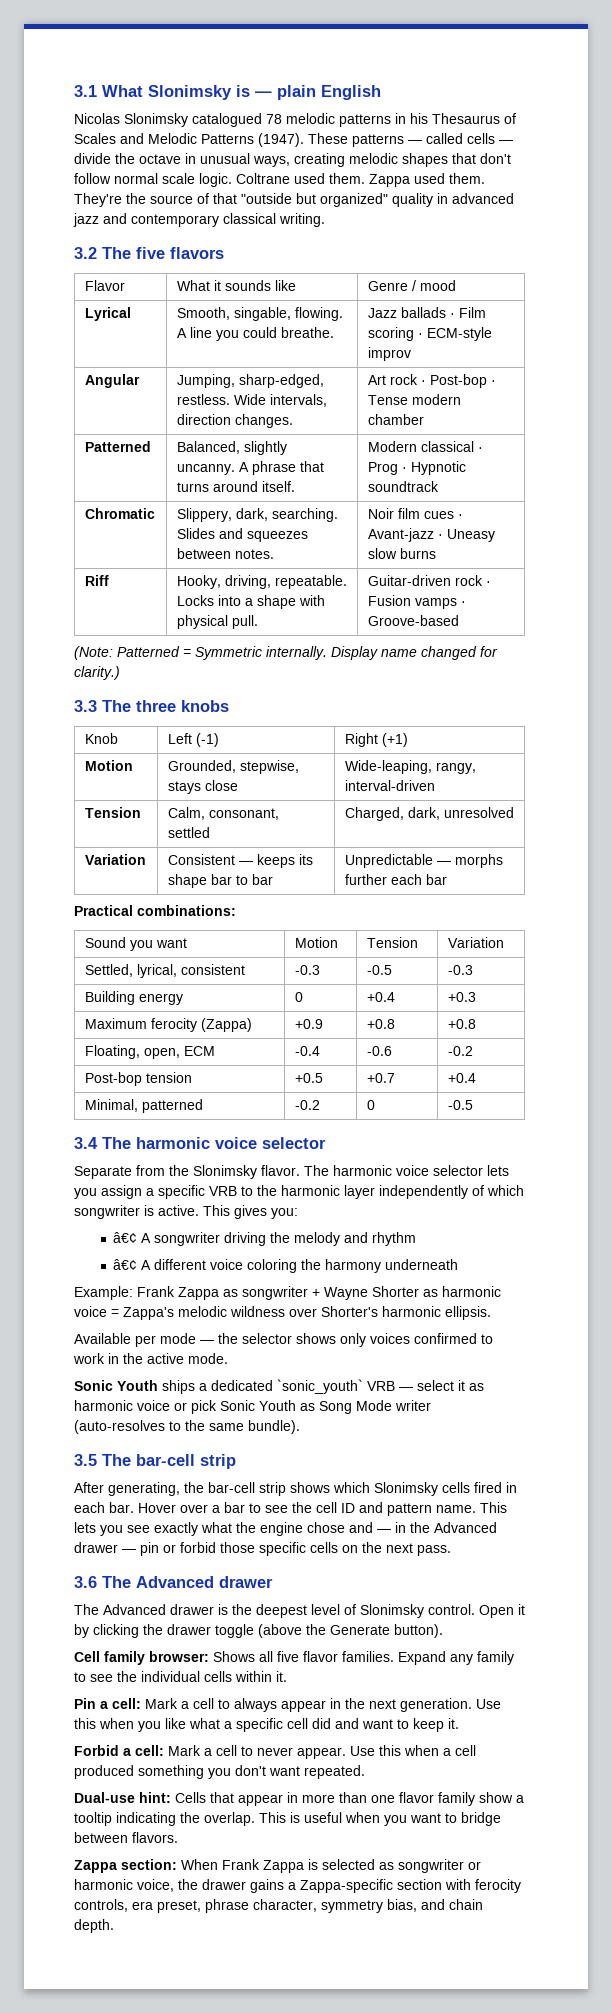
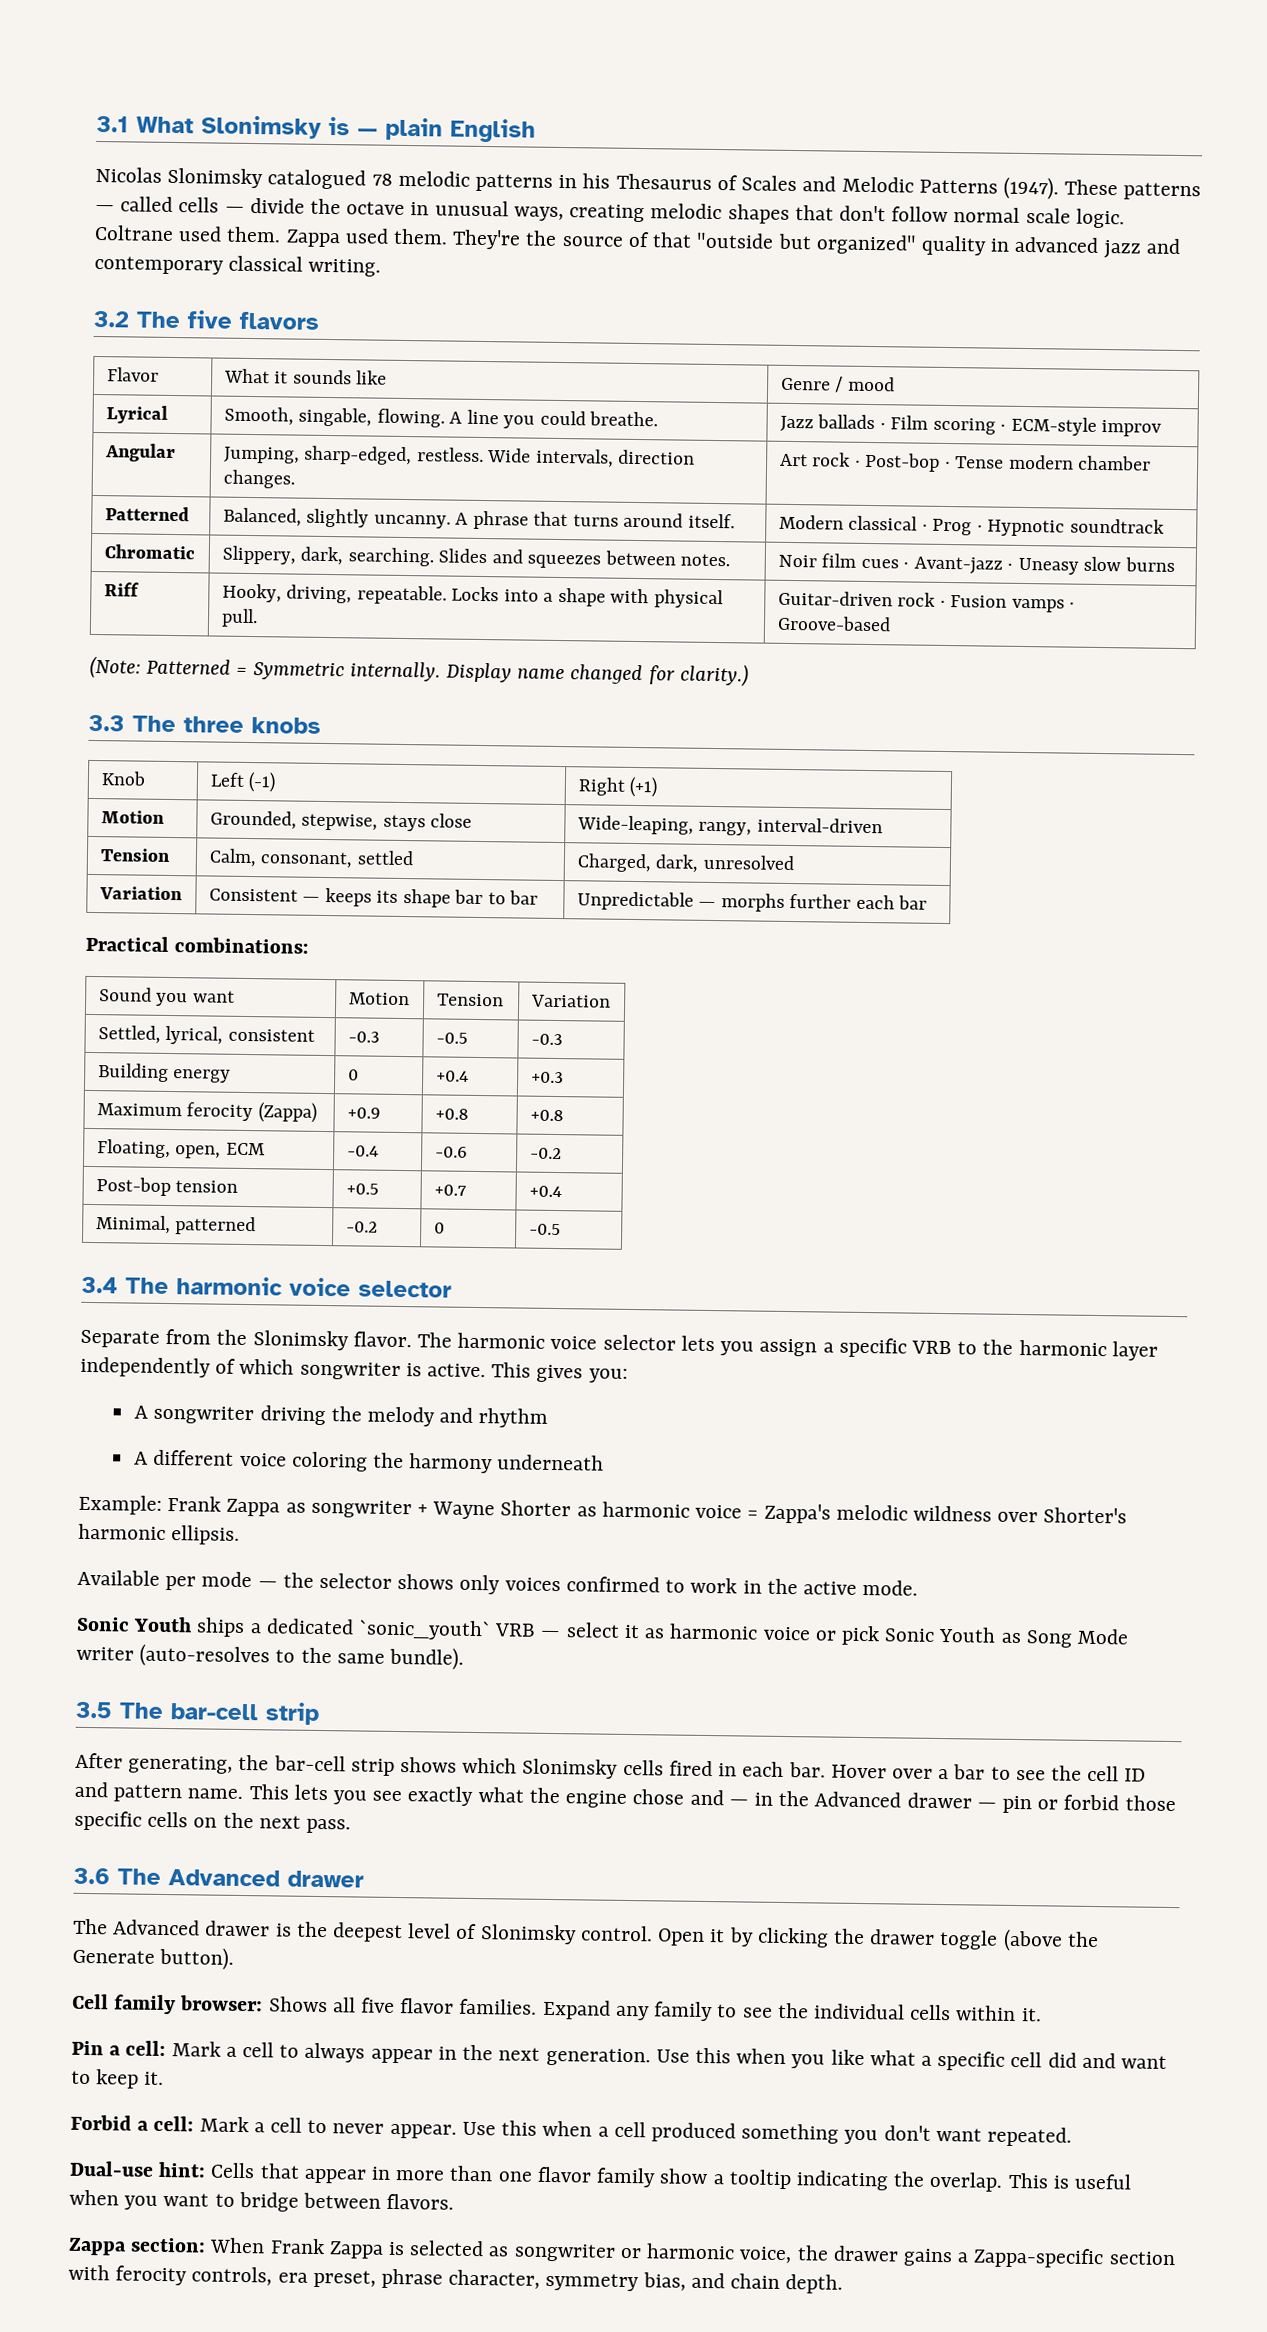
- â€¢ A songwriter driving the melody and rhythm
+ A songwriter driving the melody and rhythm
- â€¢ A different voice coloring the harmony underneath
+ A different voice coloring the harmony underneath

